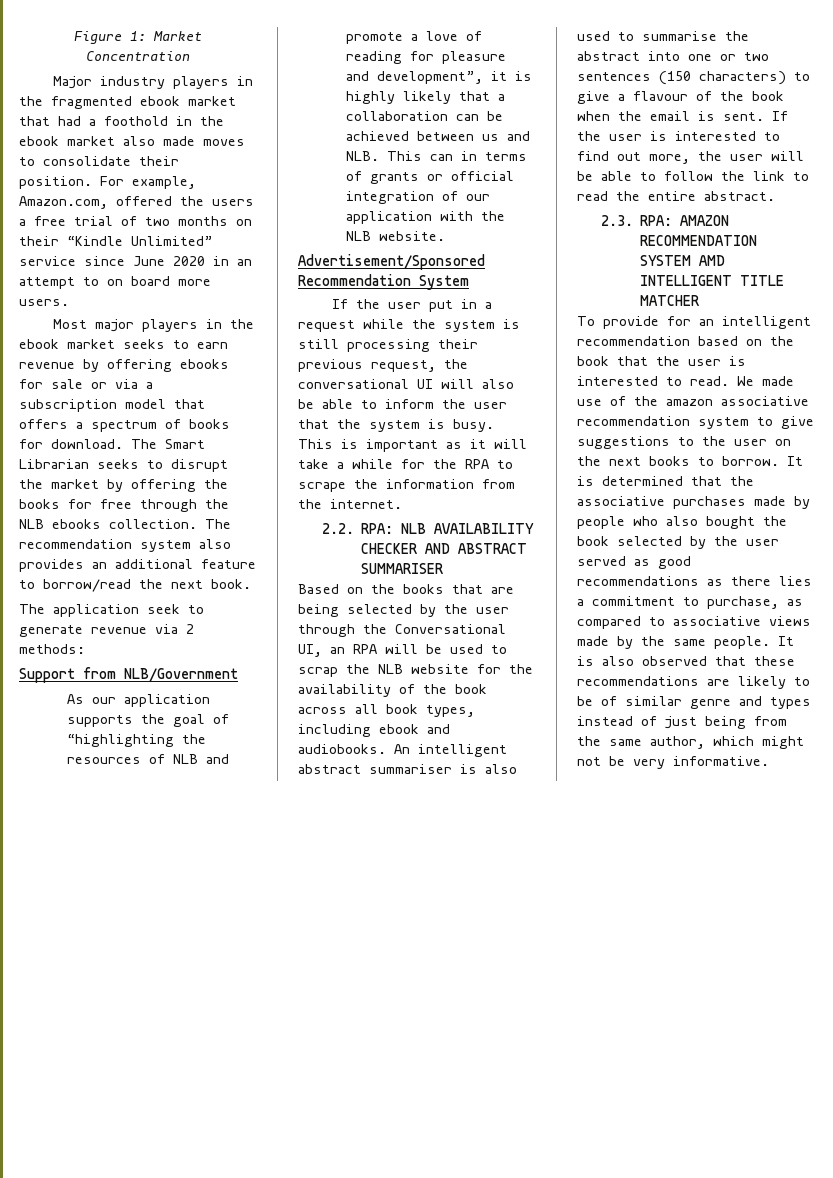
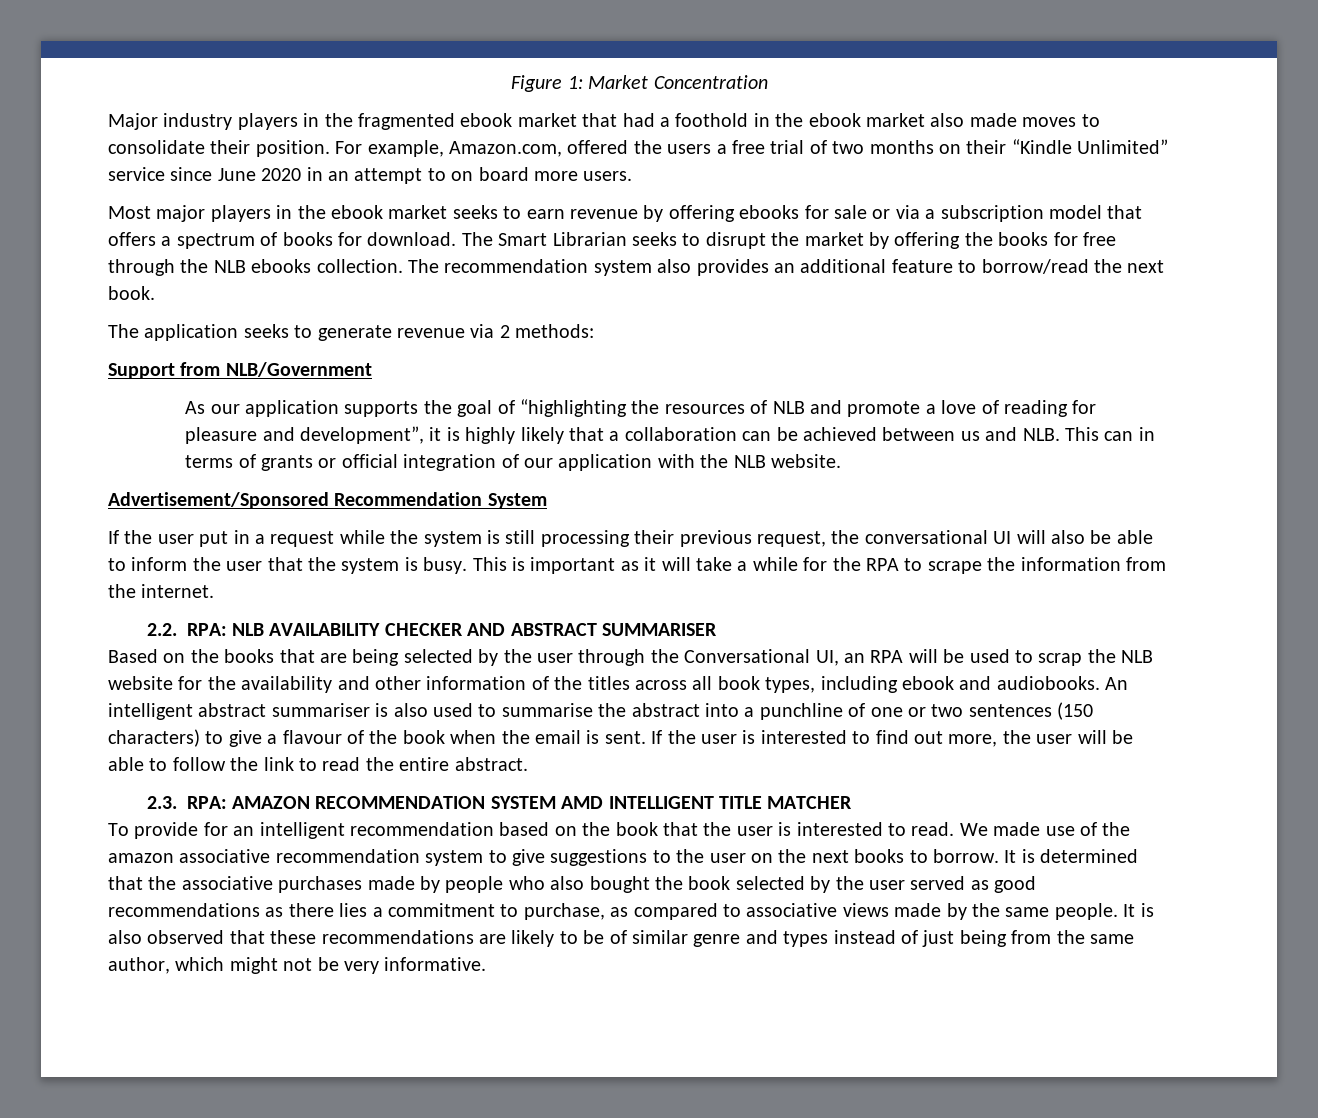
- The application seek to generate revenue via 2 methods:
+ The application seeks to generate revenue via 2 methods:
- Based on the books that are being selected by the user through the Conversational UI, an RPA will be used to scrap the NLB website for the availability of the book across all book types, including ebook and audiobooks.
+ Based on the books that are being selected by the user through the Conversational UI, an RPA will be used to scrap the NLB website for the availability and other information of the titles across all book types, including ebook and audiobooks.
- An intelligent abstract summariser is also used to summarise the abstract into one or two sentences (150 characters) to give a flavour of the book when the email is sent.
+ An intelligent abstract summariser is also used to summarise the abstract into a punchline of one or two sentences (150 characters) to give a flavour of the book when the email is sent.

